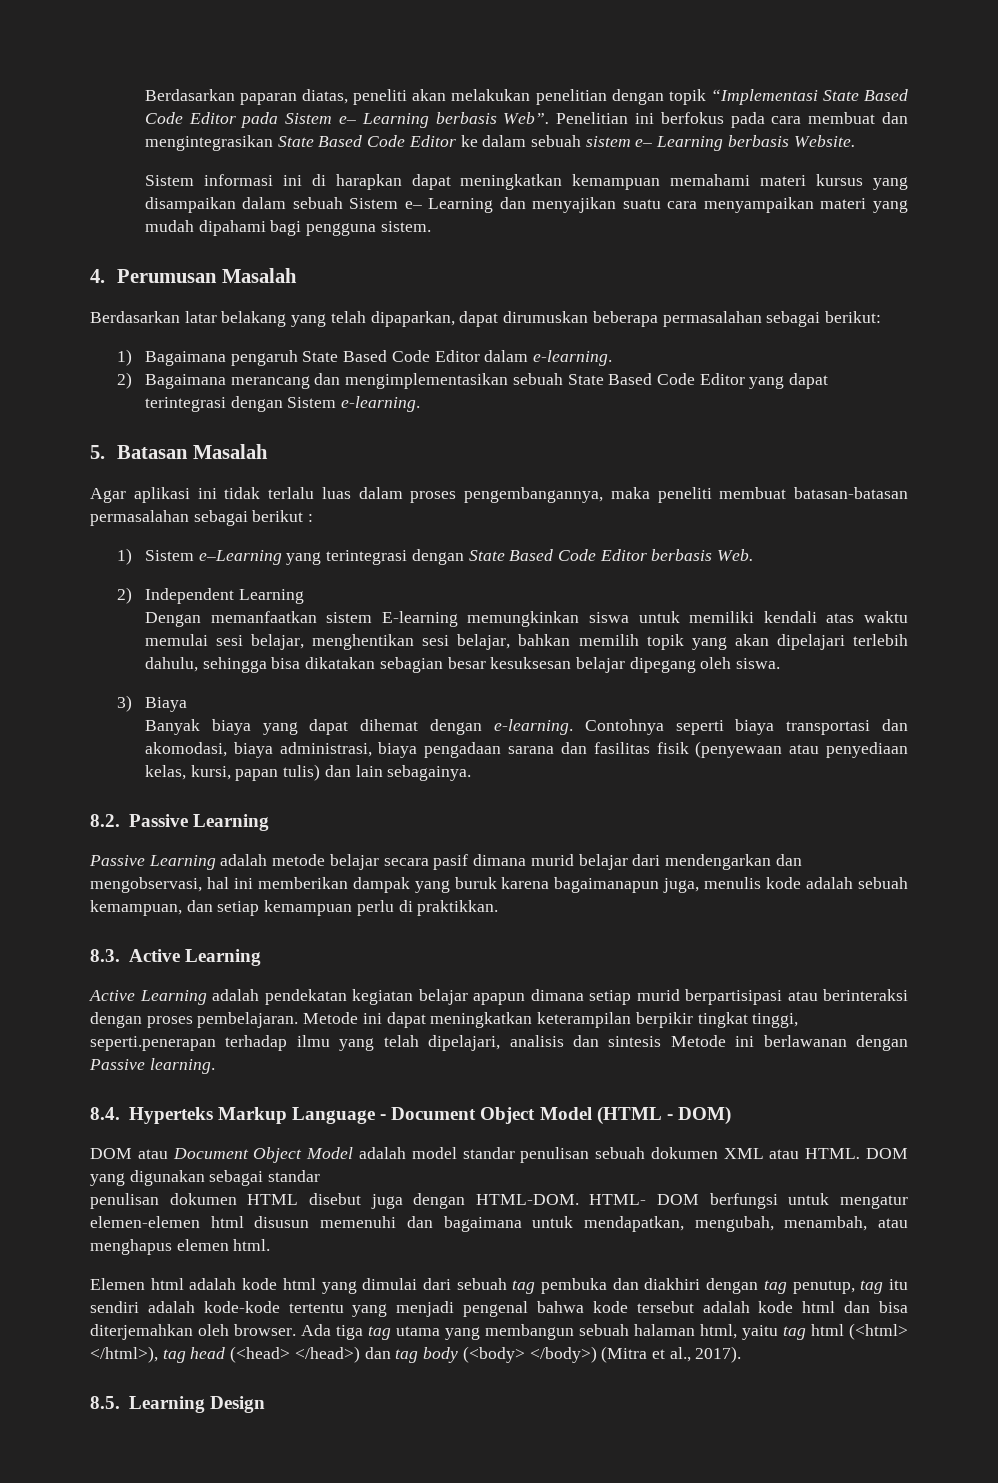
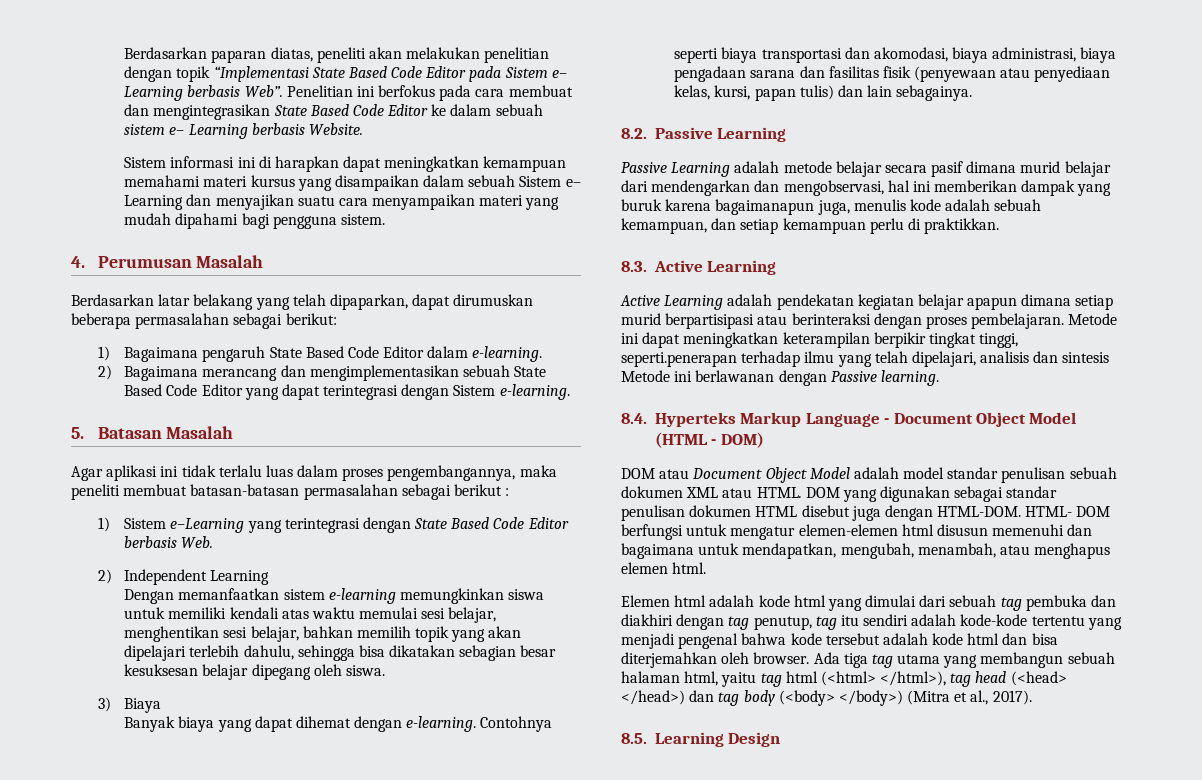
- Dengan memanfaatkan sistem E-learning memungkinkan siswa untuk memiliki kendali atas waktu memulai sesi belajar, menghentikan sesi belajar, bahkan memilih topik yang akan dipelajari terlebih dahulu, sehingga bisa dikatakan sebagian besar kesuksesan belajar dipegang oleh siswa.
+ Dengan memanfaatkan sistem e-learning memungkinkan siswa untuk memiliki kendali atas waktu memulai sesi belajar, menghentikan sesi belajar, bahkan memilih topik yang akan dipelajari terlebih dahulu, sehingga bisa dikatakan sebagian besar kesuksesan belajar dipegang oleh siswa.

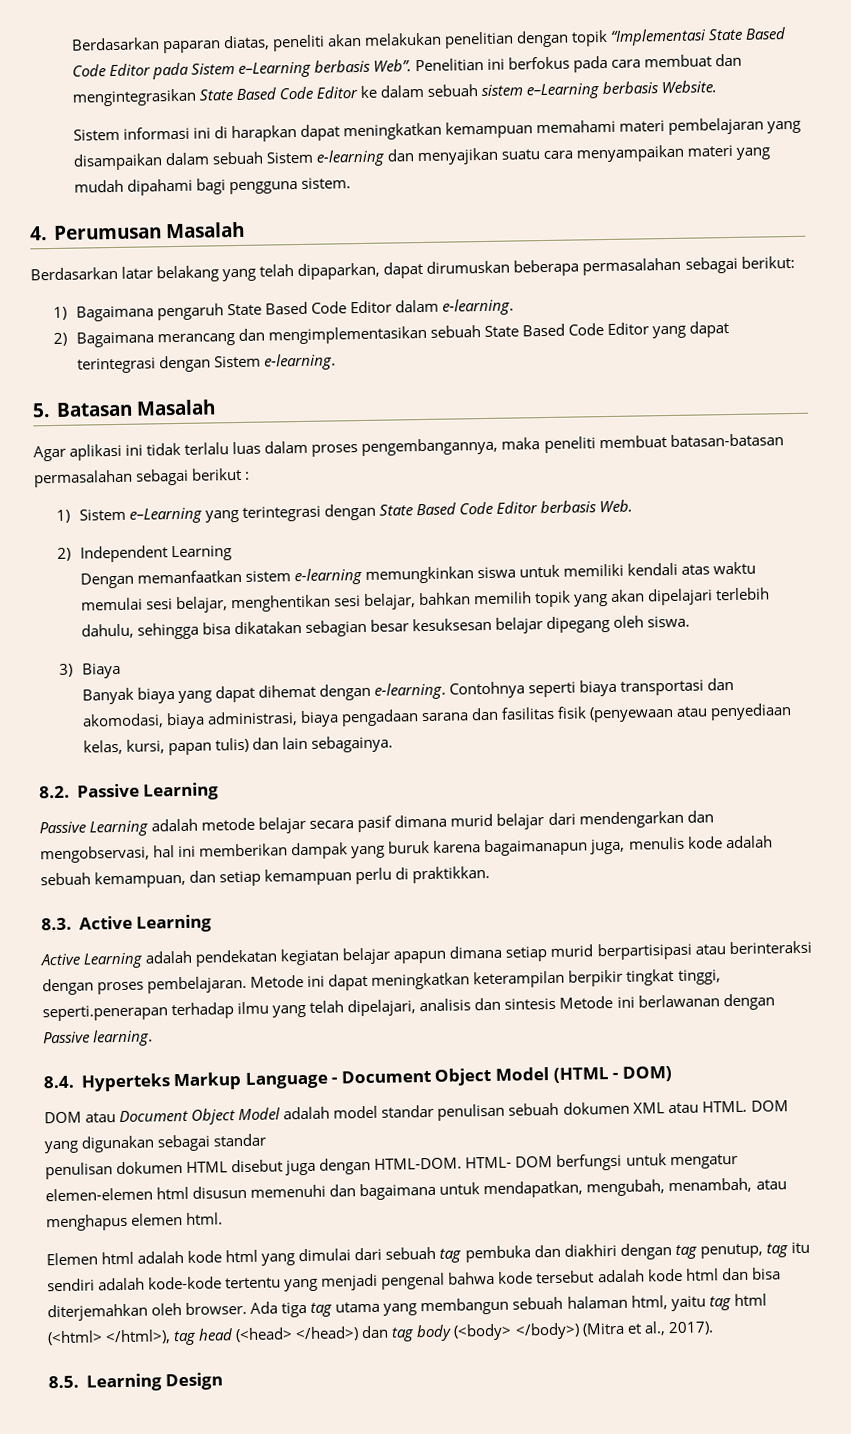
- Berdasarkan paparan diatas, peneliti akan melakukan penelitian dengan topik “Implementasi State Based Code Editor pada Sistem e– Learning berbasis Web”.
+ Berdasarkan paparan diatas, peneliti akan melakukan penelitian dengan topik “Implementasi State Based Code Editor pada Sistem e–Learning berbasis Web”.
- Penelitian ini berfokus pada cara membuat dan mengintegrasikan State Based Code Editor ke dalam sebuah sistem e– Learning berbasis Website.
+ Penelitian ini berfokus pada cara membuat dan mengintegrasikan State Based Code Editor ke dalam sebuah sistem e–Learning berbasis Website.
- Sistem informasi ini di harapkan dapat meningkatkan kemampuan memahami materi kursus yang disampaikan dalam sebuah Sistem e– Learning dan menyajikan suatu cara menyampaikan materi yang mudah dipahami bagi pengguna sistem.
+ Sistem informasi ini di harapkan dapat meningkatkan kemampuan memahami materi pembelajaran yang disampaikan dalam sebuah Sistem e-learning dan menyajikan suatu cara menyampaikan materi yang mudah dipahami bagi pengguna sistem.

